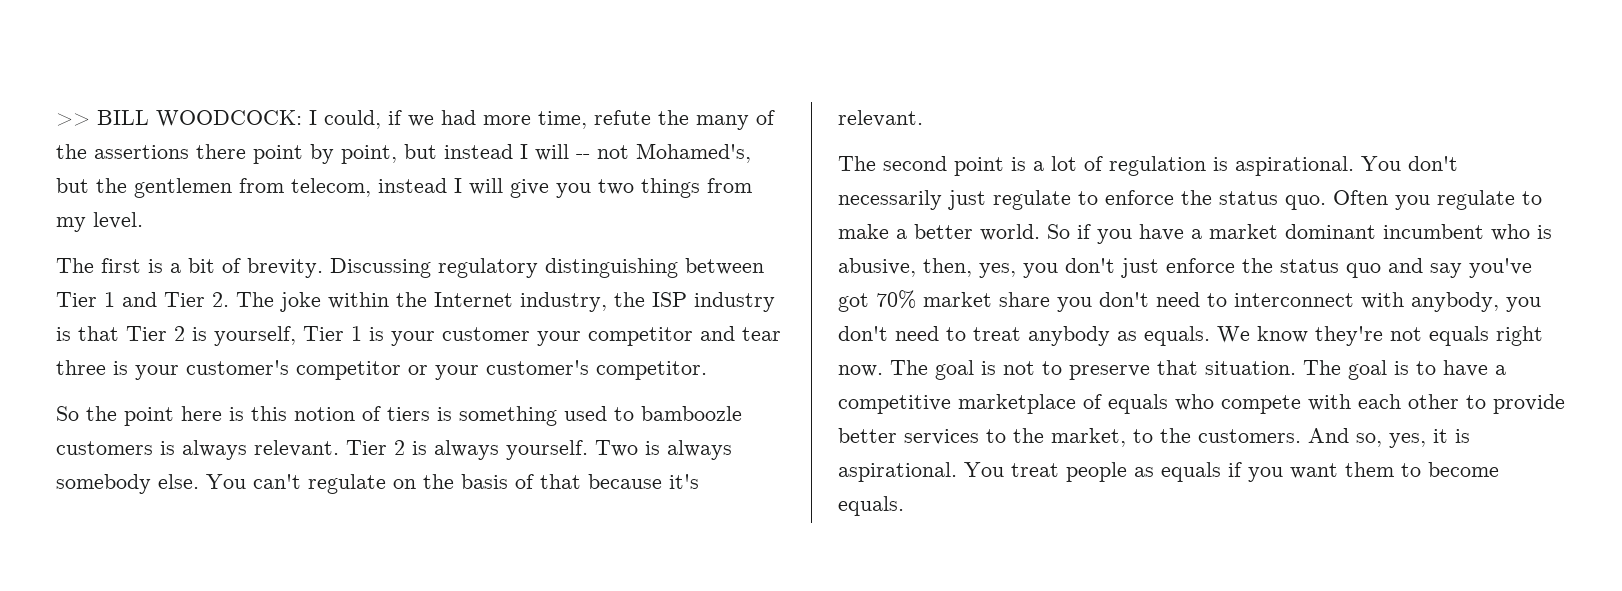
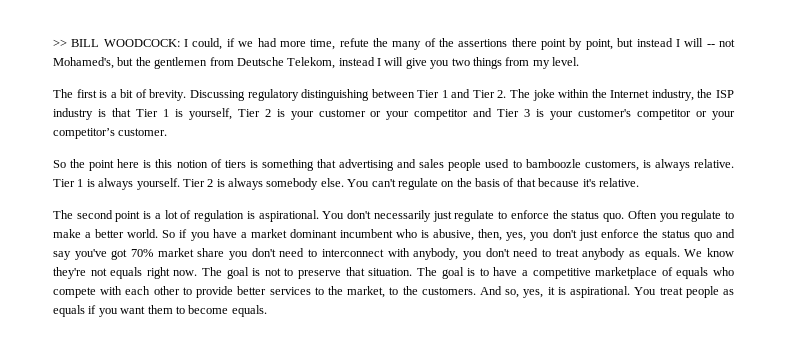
- >> BILL WOODCOCK: I could, if we had more time, refute the many of the assertions there point by point, but instead I will -- not Mohamed's, but the gentlemen from telecom, instead I will give you two things from my level.
+ >> BILL WOODCOCK: I could, if we had more time, refute the many of the assertions there point by point, but instead I will -- not Mohamed's, but the gentlemen from Deutsche Telekom, instead I will give you two things from my level.
- Discussing regulatory distinguishing between Tier 1 and Tier 2. The joke within the Internet industry, the ISP industry is that Tier 2 is yourself, Tier 1 is your customer your competitor and tear three is your customer's competitor or your customer's competitor.
+ Discussing regulatory distinguishing between Tier 1 and Tier 2. The joke within the Internet industry, the ISP industry is that Tier 1 is yourself, Tier 2 is your customer or your competitor and Tier 3 is your customer's competitor or your competitor’s customer.
- So the point here is this notion of tiers is something used to bamboozle customers is always relevant. Tier 2 is always yourself.
+ So the point here is this notion of tiers is something that advertising and sales people used to bamboozle customers, is always relative. Tier 1 is always yourself.
- Two is always somebody else.
+ Tier 2 is always somebody else.
- You can't regulate on the basis of that because it's relevant.
+ You can't regulate on the basis of that because it's relative.

